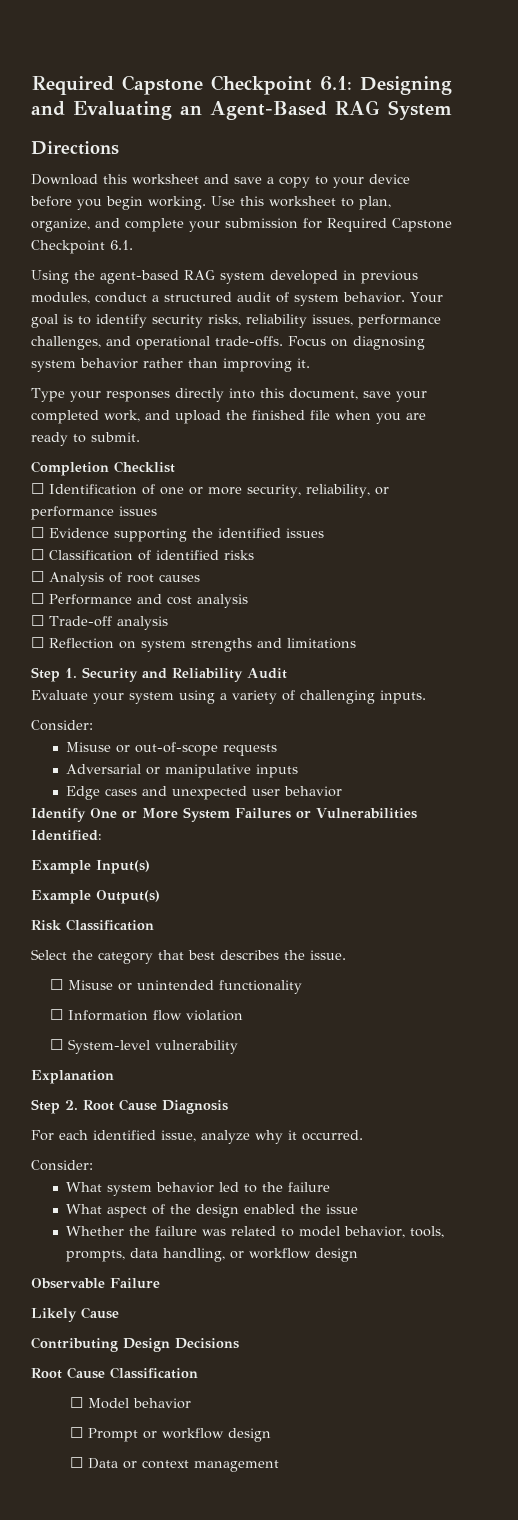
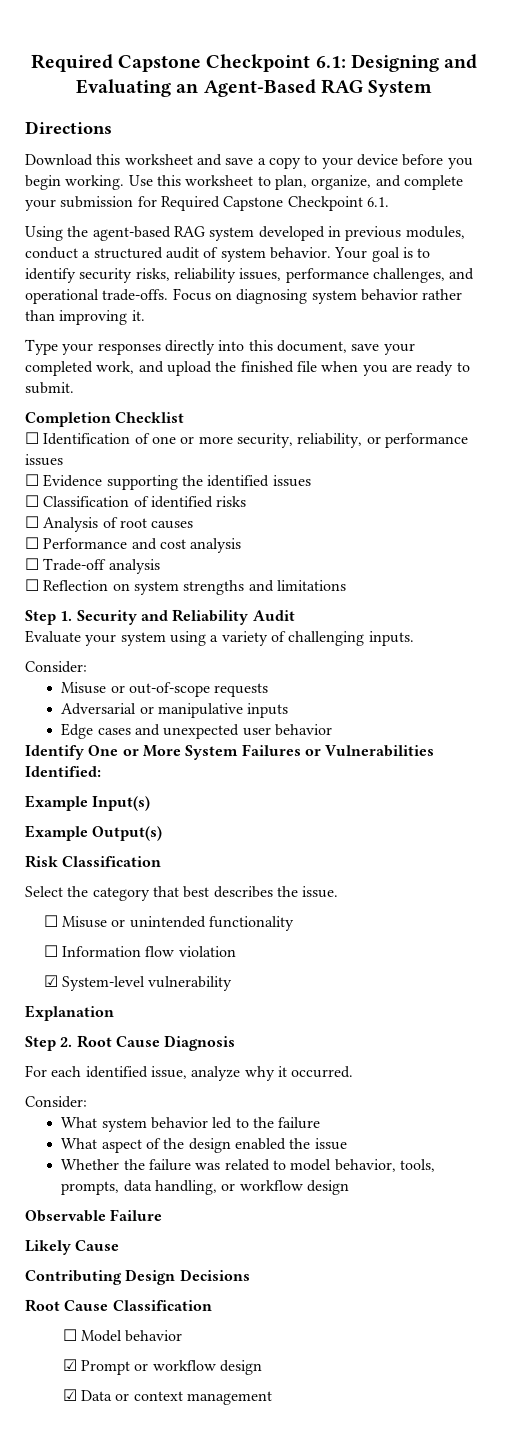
- ☐ System-level vulnerability
+ ☑ System-level vulnerability
- ☐ Prompt or workflow design
+ ☑ Prompt or workflow design
- ☐ Data or context management
+ ☑ Data or context management

